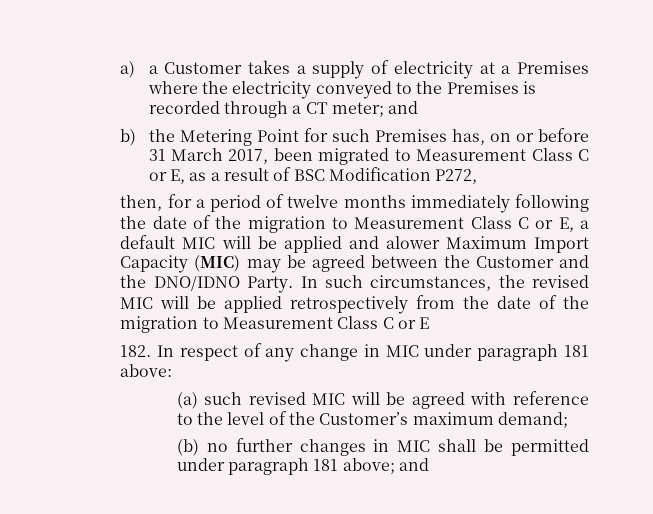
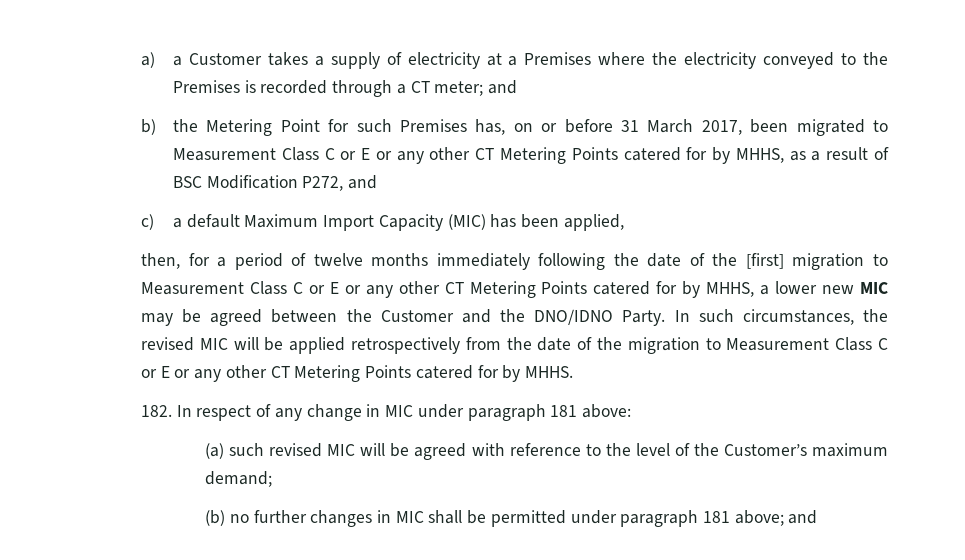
- b) the Metering Point for such Premises has, on or before 31 March 2017, been migrated to Measurement Class C or E, as a result of BSC Modification P272,
+ b) the Metering Point for such Premises has, on or before 31 March 2017, been migrated to Measurement Class C or E or any other CT Metering Points catered for by MHHS, as a result of BSC Modification P272, and
+ c) a default Maximum Import Capacity (MIC) has been applied,
- then, for a period of twelve months immediately following the date of the migration to Measurement Class C or E, a default MIC will be applied and alower Maximum Import Capacity (MIC) may be agreed between the Customer and the DNO/IDNO Party.
+ then, for a period of twelve months immediately following the date of the [first] migration to Measurement Class C or E or any other CT Metering Points catered for by MHHS, a lower new MIC may be agreed between the Customer and the DNO/IDNO Party.
- In such circumstances, the revised MIC will be applied retrospectively from the date of the migration to Measurement Class C or E
+ In such circumstances, the revised MIC will be applied retrospectively from the date of the migration to Measurement Class C or E or any other CT Metering Points catered for by MHHS.

